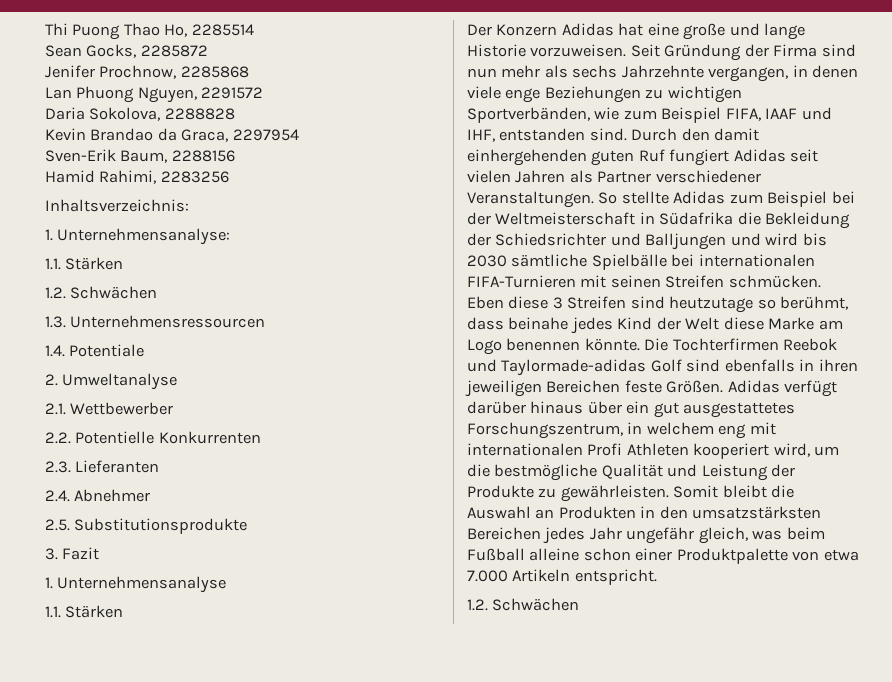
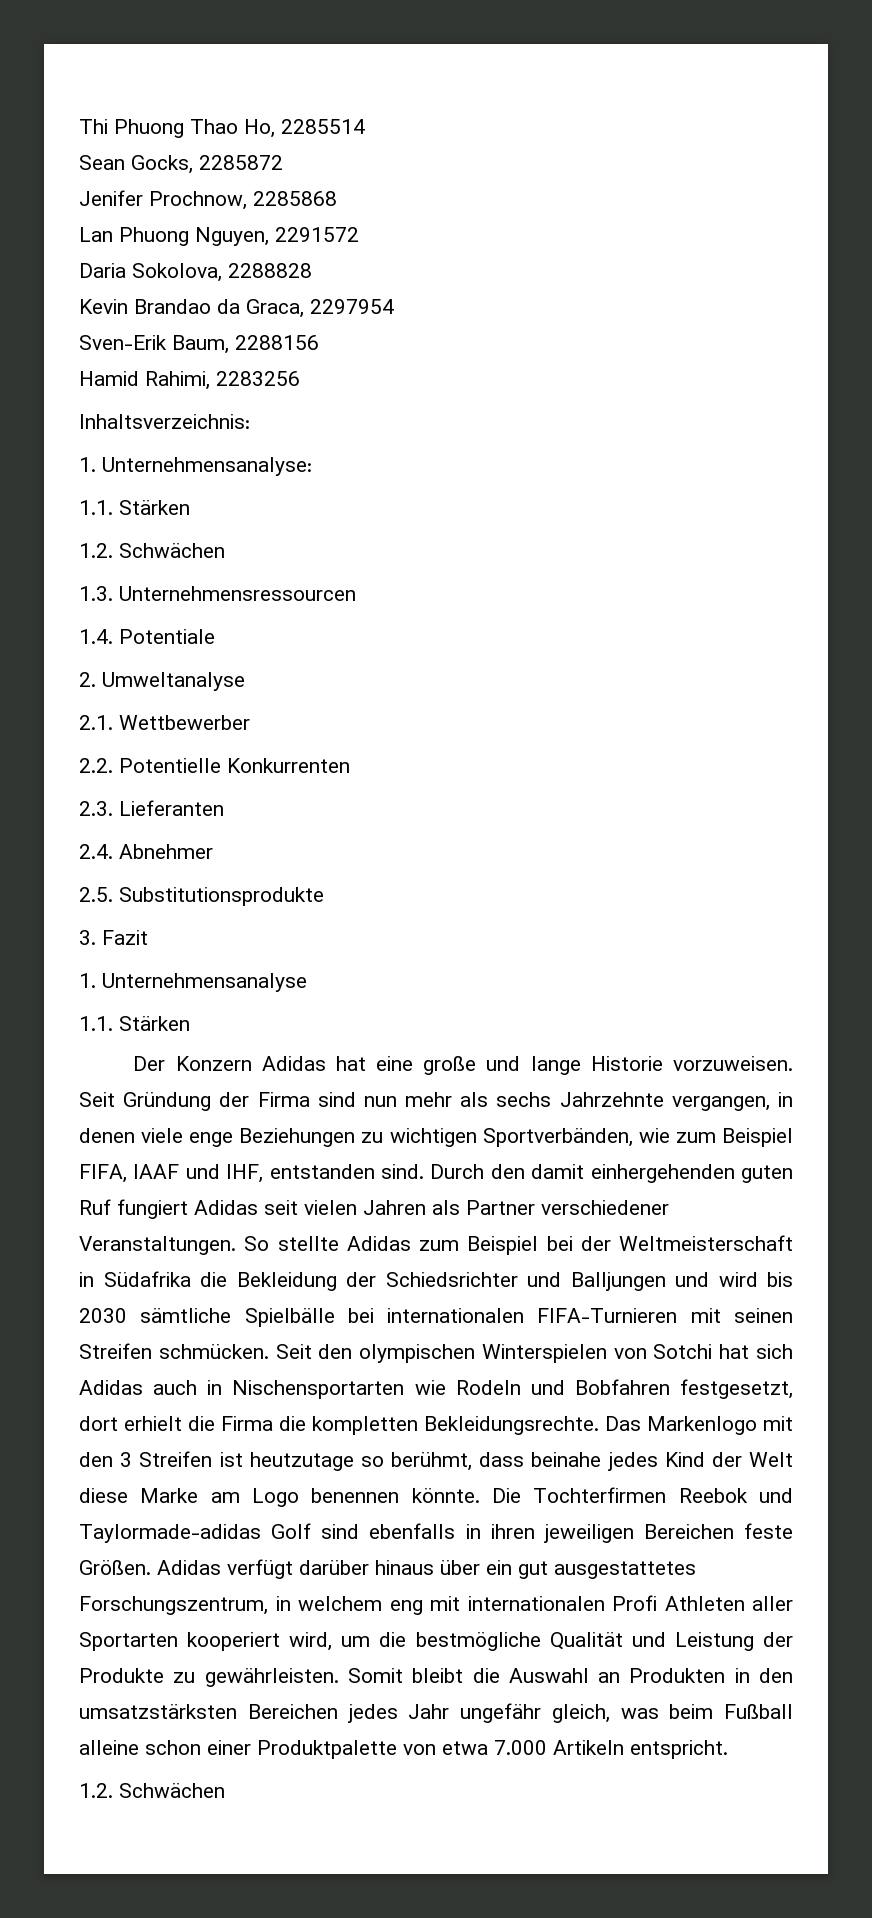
- Thi Puong Thao Ho, 2285514
+ Thi Phuong Thao Ho, 2285514
- Eben diese 3 Streifen sind heutzutage so berühmt, dass beinahe jedes Kind der Welt diese Marke am Logo benennen könnte.
+ Seit den olympischen Winterspielen von Sotchi hat sich Adidas auch in Nischensportarten wie Rodeln und Bobfahren festgesetzt, dort erhielt die Firma die kompletten Bekleidungsrechte. Das Markenlogo mit den 3 Streifen ist heutzutage so berühmt, dass beinahe jedes Kind der Welt diese Marke am Logo benennen könnte.
- Adidas verfügt darüber hinaus über ein gut ausgestattetes Forschungszentrum, in welchem eng mit internationalen Profi Athleten kooperiert wird, um die bestmögliche Qualität und Leistung der Produkte zu gewährleisten.
+ Adidas verfügt darüber hinaus über ein gut ausgestattetes Forschungszentrum, in welchem eng mit internationalen Profi Athleten aller Sportarten kooperiert wird, um die bestmögliche Qualität und Leistung der Produkte zu gewährleisten.

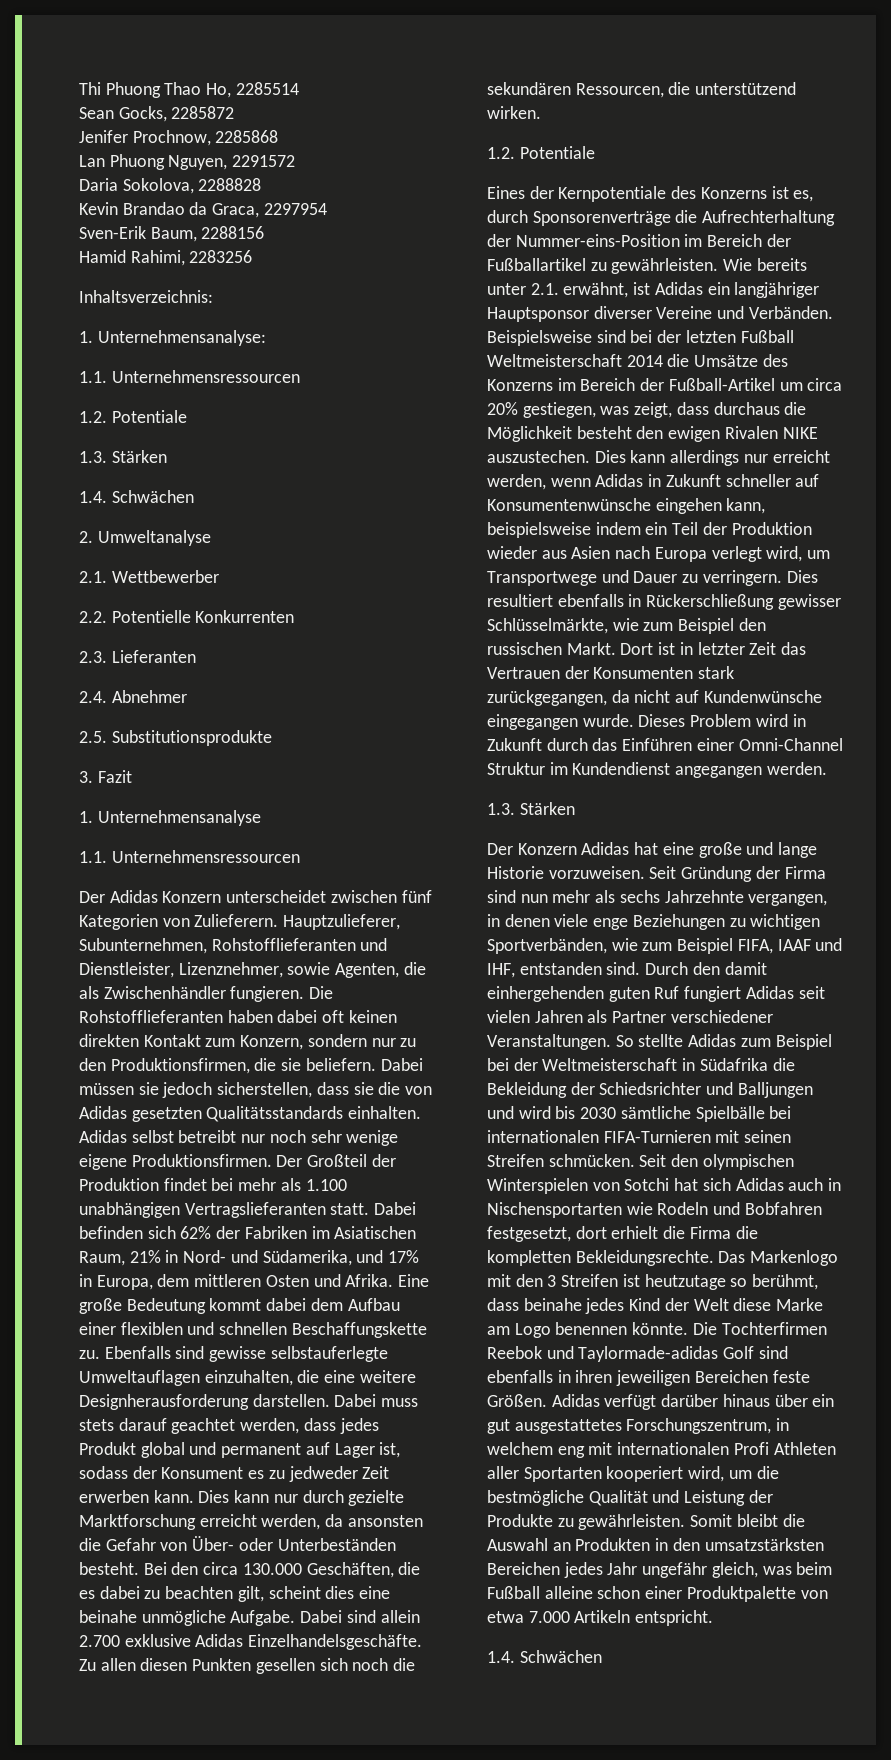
  1. Unternehmensanalyse:
- 1.1. Stärken
- 1.2. Schwächen
- 1.3. Unternehmensressourcen
- 1.4. Potentiale
+ 1.1. Unternehmensressourcen
+ 1.2. Potentiale
+ 1.3. Stärken
+ 1.4. Schwächen
  1. Unternehmensanalyse
- 1.1. Stärken
+ 1.1. Unternehmensressourcen
+ Der Adidas Konzern unterscheidet zwischen fünf Kategorien von Zulieferern. Hauptzulieferer, Subunternehmen, Rohstofflieferanten und Dienstleister, Lizenznehmer, sowie Agenten, die als Zwischenhändler fungieren. Die Rohstofflieferanten haben dabei oft keinen direkten Kontakt zum Konzern, sondern nur zu den Produktionsfirmen, die sie beliefern. Dabei müssen sie jedoch sicherstellen, dass sie die von Adidas gesetzten Qualitätsstandards einhalten. Adidas selbst betreibt nur noch sehr wenige eigene Produktionsfirmen. Der Großteil der Produktion findet bei mehr als 1.100 unabhängigen Vertragslieferanten statt. Dabei befinden sich 62% der Fabriken im Asiatischen Raum, 21% in Nord- und Südamerika, und 17% in Europa, dem mittleren Osten und Afrika. Eine große Bedeutung kommt dabei dem Aufbau einer flexiblen und schnellen Beschaffungskette zu. Ebenfalls sind gewisse selbstauferlegte Umweltauflagen einzuhalten, die eine weitere Designherausforderung darstellen. Dabei muss stets darauf geachtet werden, dass jedes Produkt global und permanent auf Lager ist, sodass der Konsument es zu jedweder Zeit erwerben kann. Dies kann nur durch gezielte Marktforschung erreicht werden, da ansonsten die Gefahr von Über- oder Unterbeständen besteht. Bei den circa 130.000 Geschäften, die es dabei zu beachten gilt, scheint dies eine beinahe unmögliche Aufgabe. Dabei sind allein 2.700 exklusive Adidas Einzelhandelsgeschäfte. Zu allen diesen Punkten gesellen sich noch die sekundären Ressourcen, die unterstützend wirken.
+ 1.2. Potentiale
+ Eines der Kernpotentiale des Konzerns ist es, durch Sponsorenverträge die Aufrechterhaltung der Nummer-eins-Position im Bereich der Fußballartikel zu gewährleisten. Wie bereits unter 2.1. erwähnt, ist Adidas ein langjähriger Hauptsponsor diverser Vereine und Verbänden. Beispielsweise sind bei der letzten Fußball Weltmeisterschaft 2014 die Umsätze des Konzerns im Bereich der Fußball-Artikel um circa 20% gestiegen, was zeigt, dass durchaus die Möglichkeit besteht den ewigen Rivalen NIKE auszustechen. Dies kann allerdings nur erreicht werden, wenn Adidas in Zukunft schneller auf Konsumentenwünsche eingehen kann, beispielsweise indem ein Teil der Produktion wieder aus Asien nach Europa verlegt wird, um Transportwege und Dauer zu verringern. Dies resultiert ebenfalls in Rückerschließung gewisser Schlüsselmärkte, wie zum Beispiel den russischen Markt. Dort ist in letzter Zeit das Vertrauen der Konsumenten stark zurückgegangen, da nicht auf Kundenwünsche eingegangen wurde. Dieses Problem wird in Zukunft durch das Einführen einer Omni-Channel Struktur im Kundendienst angegangen werden.
+ 1.3. Stärken
  Somit bleibt die Auswahl an Produkten in den umsatzstärksten Bereichen jedes Jahr ungefähr gleich, was beim Fußball alleine schon einer Produktpalette von etwa 7.000 Artikeln entspricht.
- 1.2. Schwächen
+ 1.4. Schwächen

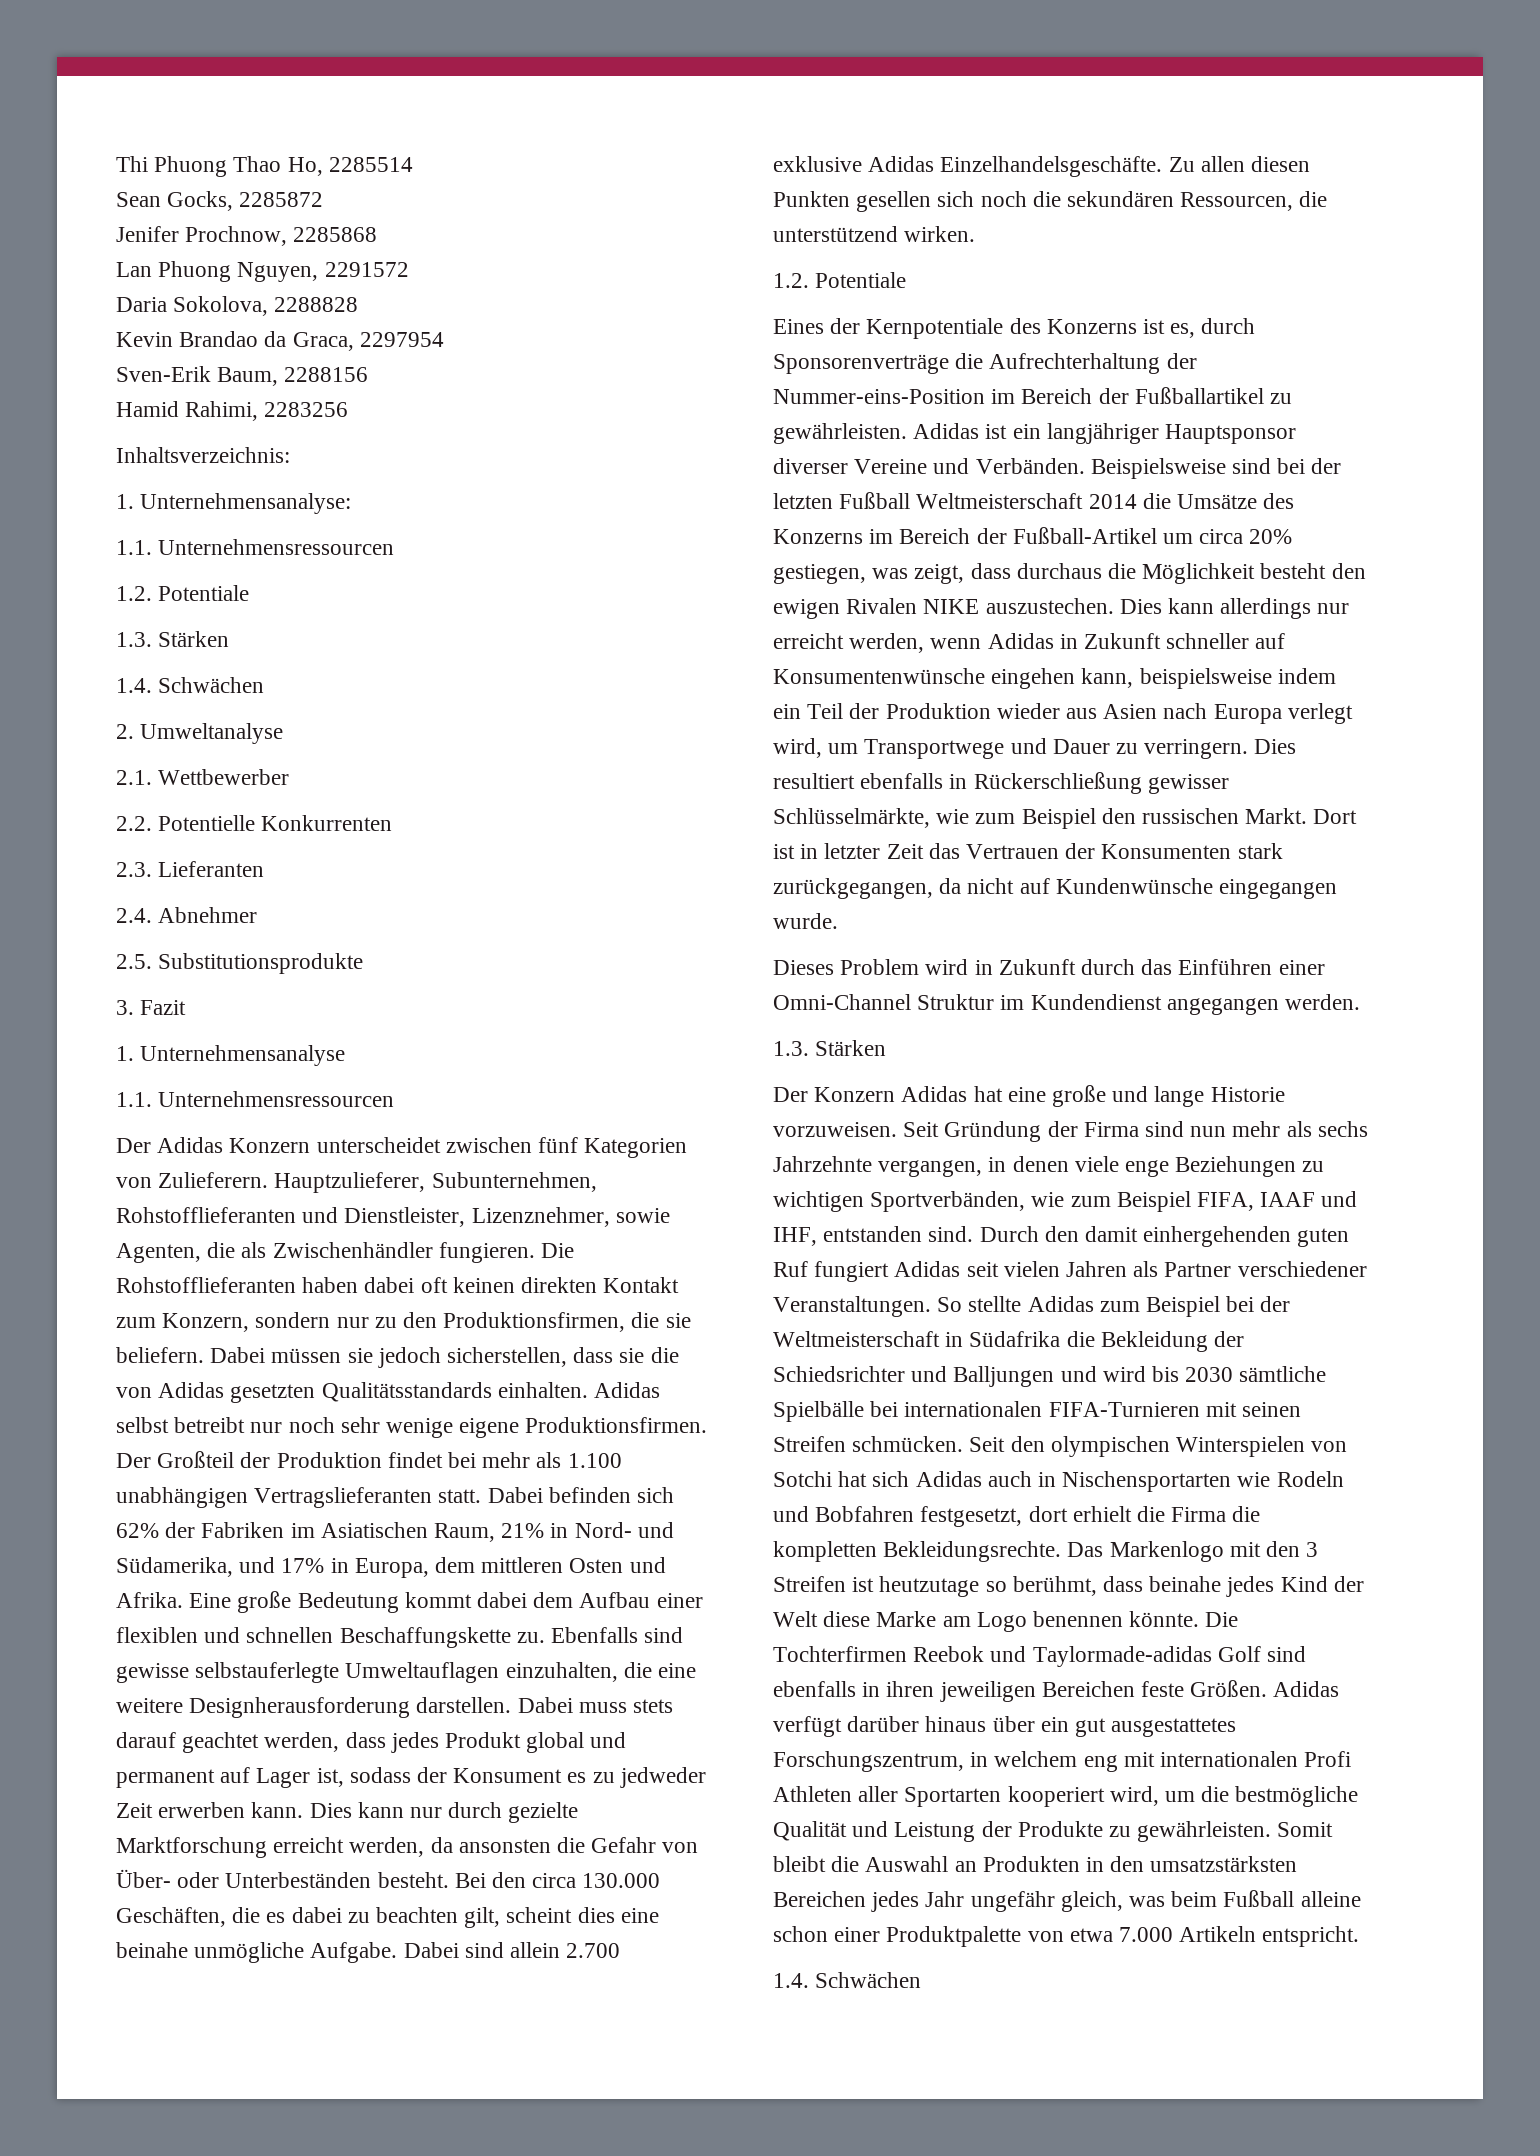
- Wie bereits unter 2.1. erwähnt, ist Adidas ein langjähriger Hauptsponsor diverser Vereine und Verbänden.
+ Adidas ist ein langjähriger Hauptsponsor diverser Vereine und Verbänden.
- Dort ist in letzter Zeit das Vertrauen der Konsumenten stark zurückgegangen, da nicht auf Kundenwünsche eingegangen wurde. Dieses Problem wird in Zukunft durch das Einführen einer Omni-Channel Struktur im Kundendienst angegangen werden.
+ Dort ist in letzter Zeit das Vertrauen der Konsumenten stark zurückgegangen, da nicht auf Kundenwünsche eingegangen wurde.
+ Dieses Problem wird in Zukunft durch das Einführen einer Omni-Channel Struktur im Kundendienst angegangen werden.

